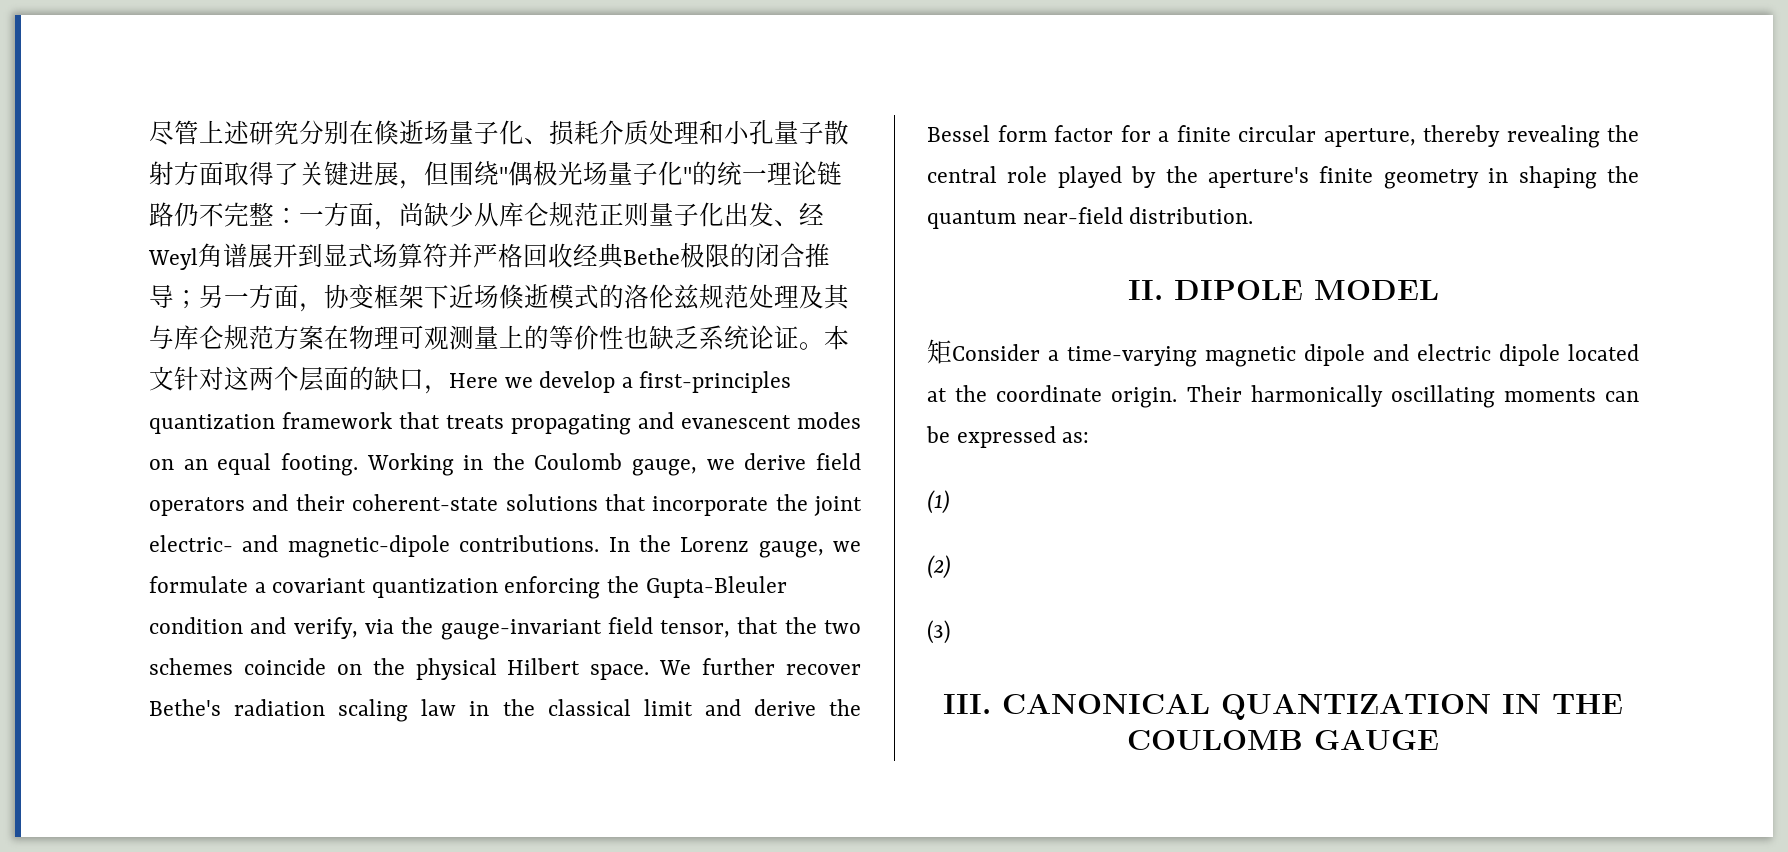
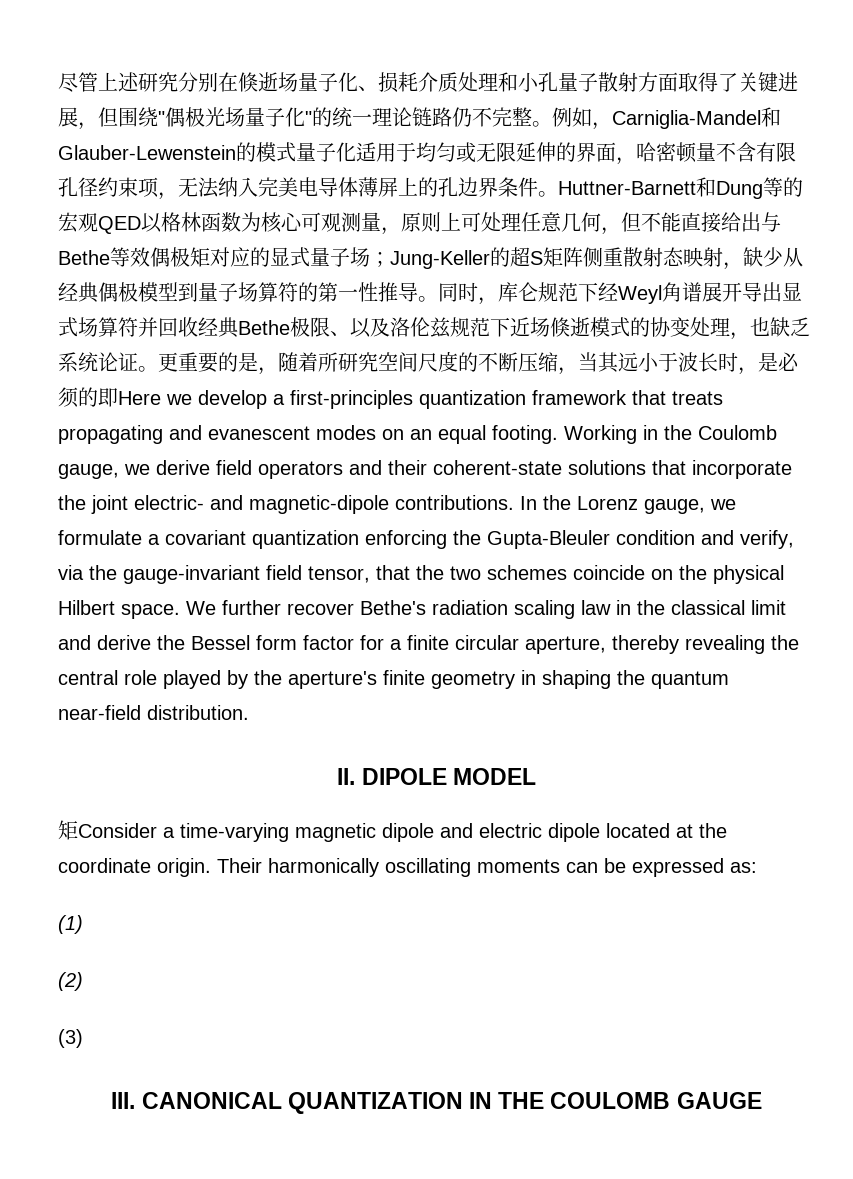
- 尽管上述研究分别在倏逝场量子化、损耗介质处理和小孔量子散射方面取得了关键进展，但围绕"偶极光场量子化"的统一理论链路仍不完整：一方面，尚缺少从库仑规范正则量子化出发、经Weyl角谱展开到显式场算符并严格回收经典Bethe极限的闭合推导；另一方面，协变框架下近场倏逝模式的洛伦兹规范处理及其与库仑规范方案在物理可观测量上的等价性也缺乏系统论证。本文针对这两个层面的缺口，Here we develop a first-principles quantization framework that treats propagating and evanescent modes on an equal footing.
+ 尽管上述研究分别在倏逝场量子化、损耗介质处理和小孔量子散射方面取得了关键进展，但围绕"偶极光场量子化"的统一理论链路仍不完整。例如，Carniglia-Mandel和Glauber-Lewenstein的模式量子化适用于均匀或无限延伸的界面，哈密顿量不含有限孔径约束项，无法纳入完美电导体薄屏上的孔边界条件。Huttner-Barnett和Dung等的宏观QED以格林函数为核心可观测量，原则上可处理任意几何，但不能直接给出与Bethe等效偶极矩对应的显式量子场；Jung-Keller的超S矩阵侧重散射态映射，缺少从经典偶极模型到量子场算符的第一性推导。同时，库仑规范下经Weyl角谱展开导出显式场算符并回收经典Bethe极限、以及洛伦兹规范下近场倏逝模式的协变处理，也缺乏系统论证。更重要的是，随着所研究空间尺度的不断压缩，当其远小于波长时，是必须的即Here we develop a first-principles quantization framework that treats propagating and evanescent modes on an equal footing.

